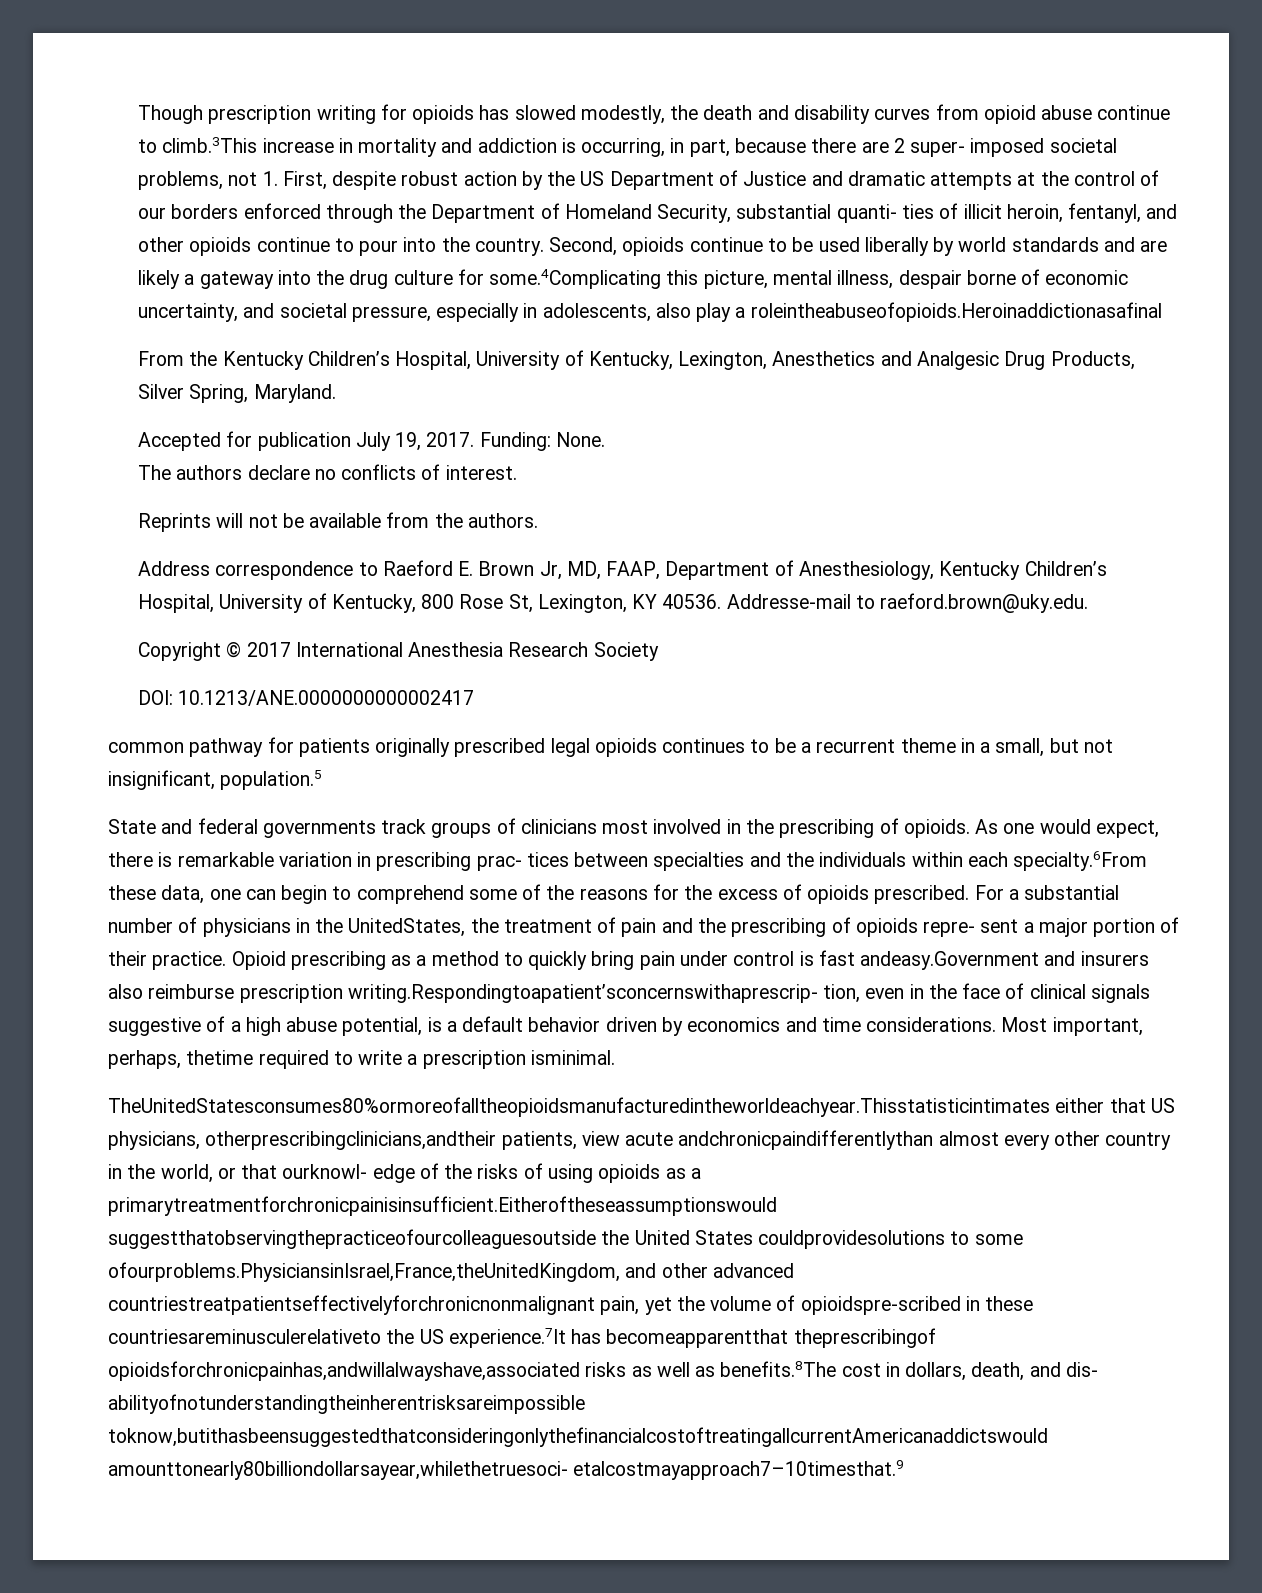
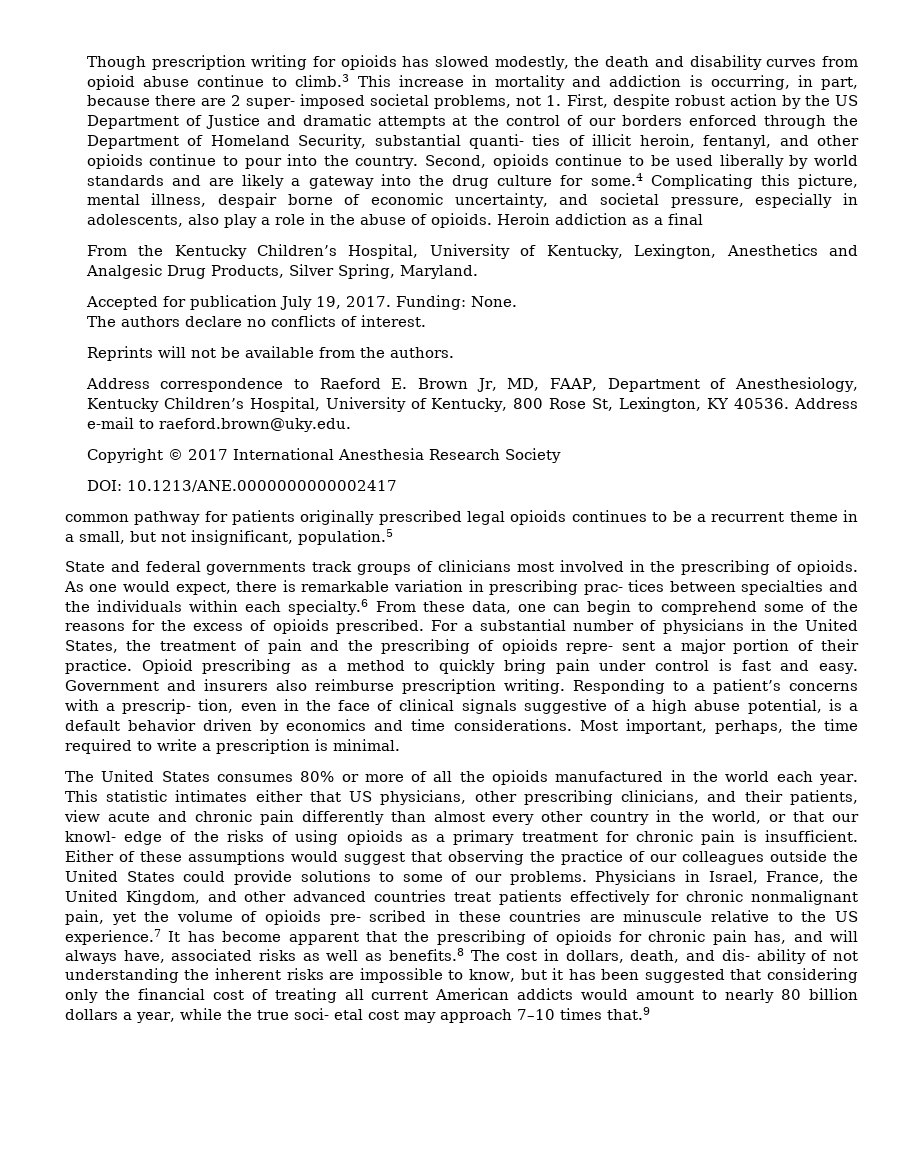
- Though prescription writing for opioids has slowed modestly, the death and disability curves from opioid abuse continue to climb.3This increase in mortality and addiction is occurring, in part, because there are 2 super- imposed societal problems, not 1. First, despite robust action by the US Department of Justice and dramatic attempts at the control of our borders enforced through the Department of Homeland Security, substantial quanti- ties of illicit heroin, fentanyl, and other opioids continue to pour into the country.
+ Though prescription writing for opioids has slowed modestly, the death and disability curves from opioid abuse continue to climb.3 This increase in mortality and addiction is occurring, in part, because there are 2 super- imposed societal problems, not 1. First, despite robust action by the US Department of Justice and dramatic attempts at the control of our borders enforced through the Department of Homeland Security, substantial quanti- ties of illicit heroin, fentanyl, and other opioids continue to pour into the country.
- Second, opioids continue to be used liberally by world standards and are likely a gateway into the drug culture for some.4Complicating this picture, mental illness, despair borne of economic uncertainty, and societal pressure, especially in adolescents, also play a roleintheabuseofopioids.Heroinaddictionasafinal
+ Second, opioids continue to be used liberally by world standards and are likely a gateway into the drug culture for some.4 Complicating this picture, mental illness, despair borne of economic uncertainty, and societal pressure, especially in adolescents, also play a role in the abuse of opioids. Heroin addiction as a final
- Addresse-mail to raeford.brown@uky.edu.
+ Address e-mail to raeford.brown@uky.edu.
- As one would expect, there is remarkable variation in prescribing prac- tices between specialties and the individuals within each specialty.6From these data, one can begin to comprehend some of the reasons for the excess of opioids prescribed.
+ As one would expect, there is remarkable variation in prescribing prac- tices between specialties and the individuals within each specialty.6 From these data, one can begin to comprehend some of the reasons for the excess of opioids prescribed.
- For a substantial number of physicians in the UnitedStates, the treatment of pain and the prescribing of opioids repre- sent a major portion of their practice.
+ For a substantial number of physicians in the United States, the treatment of pain and the prescribing of opioids repre- sent a major portion of their practice.
- Opioid prescribing as a method to quickly bring pain under control is fast andeasy.Government and insurers also reimburse prescription writing.Respondingtoapatient’sconcernswithaprescrip- tion, even in the face of clinical signals suggestive of a high abuse potential, is a default behavior driven by economics and time considerations.
+ Opioid prescribing as a method to quickly bring pain under control is fast and easy. Government and insurers also reimburse prescription writing. Responding to a patient’s concerns with a prescrip- tion, even in the face of clinical signals suggestive of a high abuse potential, is a default behavior driven by economics and time considerations.
- Most important, perhaps, thetime required to write a prescription isminimal.
- TheUnitedStatesconsumes80%ormoreofalltheopioidsmanufacturedintheworldeachyear.Thisstatisticintimates either that US physicians, otherprescribingclinicians,andtheir patients, view acute andchronicpaindifferentlythan almost every other country in the world, or that ourknowl- edge of the risks of using opioids as a primarytreatmentforchronicpainisinsufficient.Eitheroftheseassumptionswould suggestthatobservingthepracticeofourcolleaguesoutside the United States couldprovidesolutions to some ofourproblems.PhysiciansinIsrael,France,theUnitedKingdom, and other advanced countriestreatpatientseffectivelyforchronicnonmalignant pain, yet the volume of opioidspre-scribed in these countriesareminusculerelativeto the US experience.7It has becomeapparentthat theprescribingof opioidsforchronicpainhas,andwillalwayshave,associated risks as well as benefits.8The cost in dollars, death, and dis- abilityofnotunderstandingtheinherentrisksareimpossible toknow,butithasbeensuggestedthatconsideringonlythefinancialcostoftreatingallcurrentAmericanaddictswould amounttonearly80billiondollarsayear,whilethetruesoci- etalcostmayapproach7–10timesthat.9
+ Most important, perhaps, the time required to write a prescription is minimal.
+ The United States consumes 80% or more of all the opioids manufactured in the world each year. This statistic intimates either that US physicians, other prescribing clinicians, and their patients, view acute and chronic pain differently than almost every other country in the world, or that our knowl- edge of the risks of using opioids as a primary treatment for chronic pain is insufficient. Either of these assumptions would suggest that observing the practice of our colleagues outside the United States could provide solutions to some of our problems. Physicians in Israel, France, the United Kingdom, and other advanced countries treat patients effectively for chronic nonmalignant pain, yet the volume of opioids pre- scribed in these countries are minuscule relative to the US experience.7 It has become apparent that the prescribing of opioids for chronic pain has, and will always have, associated risks as well as benefits.8 The cost in dollars, death, and dis- ability of not understanding the inherent risks are impossible to know, but it has been suggested that considering only the financial cost of treating all current American addicts would amount to nearly 80 billion dollars a year, while the true soci- etal cost may approach 7–10 times that.9

